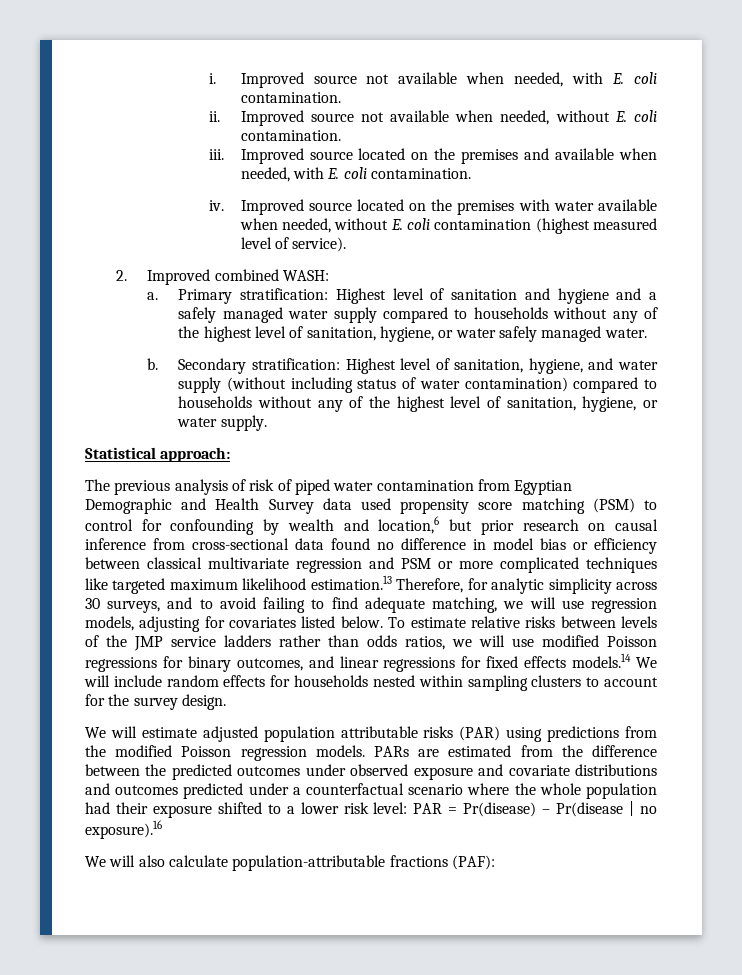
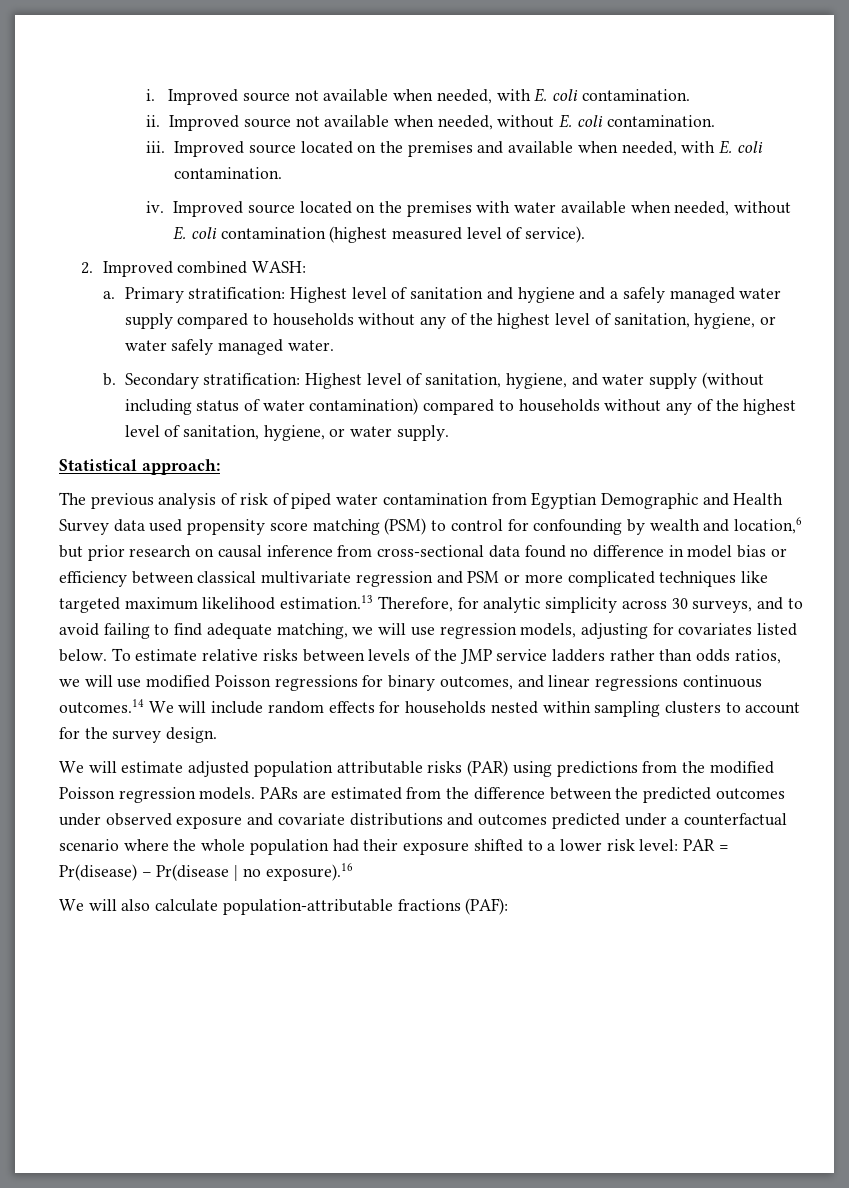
- To estimate relative risks between levels of the JMP service ladders rather than odds ratios, we will use modified Poisson regressions for binary outcomes, and linear regressions for fixed effects models.14 We will include random effects for households nested within sampling clusters to account for the survey design.
+ To estimate relative risks between levels of the JMP service ladders rather than odds ratios, we will use modified Poisson regressions for binary outcomes, and linear regressions continuous outcomes.14 We will include random effects for households nested within sampling clusters to account for the survey design.

